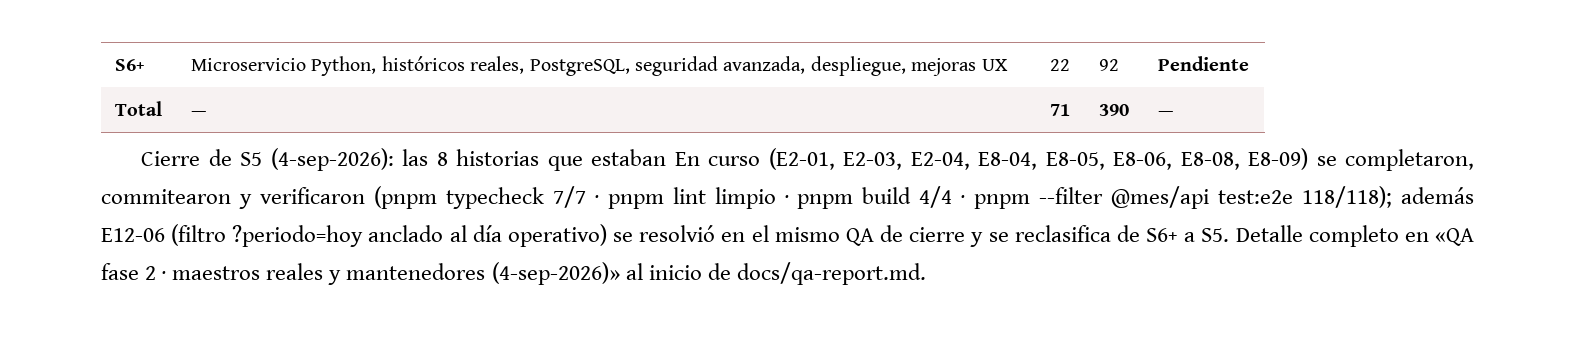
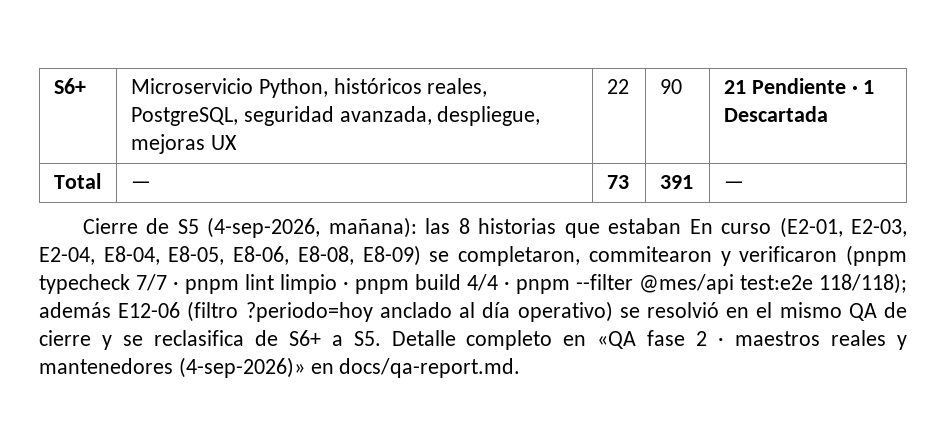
- S6+ | Microservicio Python, históricos reales, PostgreSQL, seguridad avanzada, despliegue, mejoras UX | 22 | 92 | Pendiente
+ S6+ | Microservicio Python, históricos reales, PostgreSQL, seguridad avanzada, despliegue, mejoras UX | 22 | 90 | 21 Pendiente · 1 Descartada
- Total | — | 71 | 390 | —
+ Total | — | 73 | 391 | —
- Cierre de S5 (4-sep-2026):
+ Cierre de S5 (4-sep-2026, mañana):
- además E12-06 (filtro ?periodo=hoy anclado al día operativo) se resolvió en el mismo QA de cierre y se reclasifica de S6+ a S5. Detalle completo en «QA fase 2 · maestros reales y mantenedores (4-sep-2026)» al inicio de docs/qa-report.md.
+ además E12-06 (filtro ?periodo=hoy anclado al día operativo) se resolvió en el mismo QA de cierre y se reclasifica de S6+ a S5. Detalle completo en «QA fase 2 · maestros reales y mantenedores (4-sep-2026)» en docs/qa-report.md.

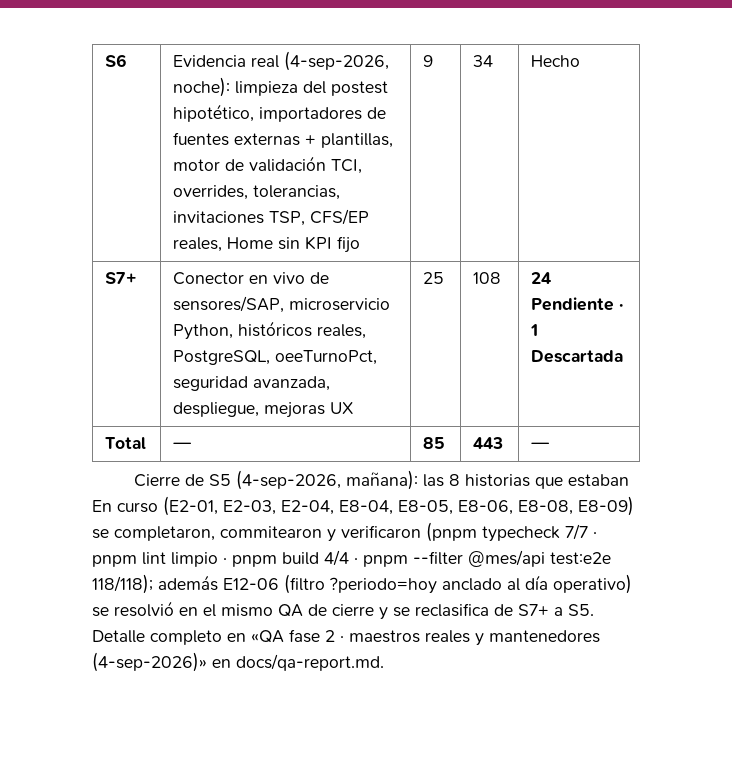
- S6+ | Microservicio Python, históricos reales, PostgreSQL, seguridad avanzada, despliegue, mejoras UX | 22 | 90 | 21 Pendiente · 1 Descartada
+ S6 | Evidencia real (4-sep-2026, noche): limpieza del postest hipotético, importadores de fuentes externas + plantillas, motor de validación TCI, overrides, tolerancias, invitaciones TSP, CFS/EP reales, Home sin KPI fijo | 9 | 34 | Hecho
+ S7+ | Conector en vivo de sensores/SAP, microservicio Python, históricos reales, PostgreSQL, oeeTurnoPct, seguridad avanzada, despliegue, mejoras UX | 25 | 108 | 24 Pendiente · 1 Descartada
- Total | — | 73 | 391 | —
+ Total | — | 85 | 443 | —
- además E12-06 (filtro ?periodo=hoy anclado al día operativo) se resolvió en el mismo QA de cierre y se reclasifica de S6+ a S5. Detalle completo en «QA fase 2 · maestros reales y mantenedores (4-sep-2026)» en docs/qa-report.md.
+ además E12-06 (filtro ?periodo=hoy anclado al día operativo) se resolvió en el mismo QA de cierre y se reclasifica de S7+ a S5. Detalle completo en «QA fase 2 · maestros reales y mantenedores (4-sep-2026)» en docs/qa-report.md.

